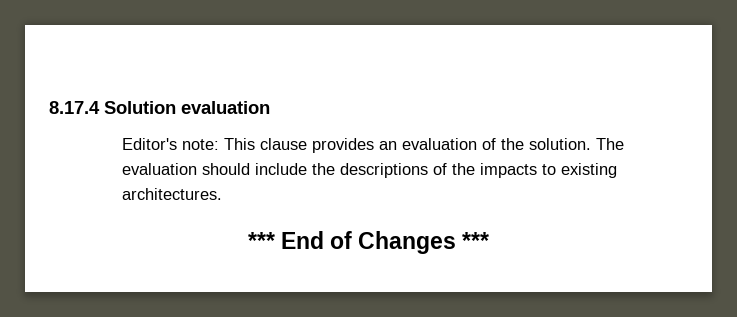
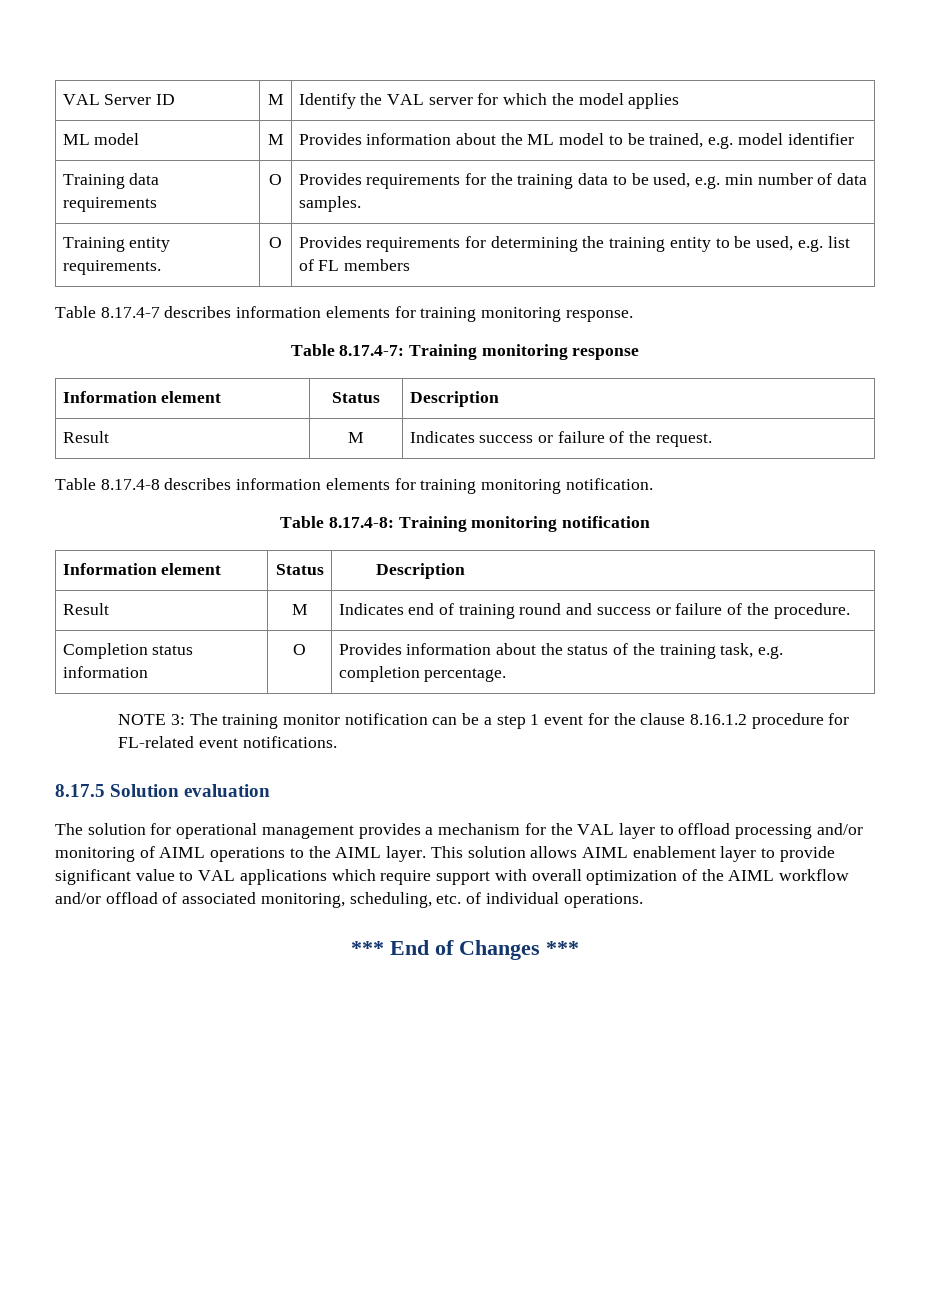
- 8.17.4 Solution evaluation
- Editor's note: This clause provides an evaluation of the solution. The evaluation should include the descriptions of the impacts to existing architectures.
+ VAL Server ID | M | Identify the VAL server for which the model applies
+ ML model | M | Provides information about the ML model to be trained, e.g. model identifier
+ Training data requirements | O | Provides requirements for the training data to be used, e.g. min number of data samples.
+ Training entity requirements. | O | Provides requirements for determining the training entity to be used, e.g. list of FL members
+ Table 8.17.4-7 describes information elements for training monitoring response.
+ Table 8.17.4-7: Training monitoring response
+ Information element | Status | Description
+ Result | M | Indicates success or failure of the request.
+ Table 8.17.4-8 describes information elements for training monitoring notification.
+ Table 8.17.4-8: Training monitoring notification
+ Information element | Status | Description
+ Result | M | Indicates end of training round and success or failure of the procedure.
+ Completion status information | O | Provides information about the status of the training task, e.g. completion percentage.
+ NOTE 3: The training monitor notification can be a step 1 event for the clause 8.16.1.2 procedure for FL-related event notifications.
+ 8.17.5 Solution evaluation
+ The solution for operational management provides a mechanism for the VAL layer to offload processing and/or monitoring of AIML operations to the AIML layer. This solution allows AIML enablement layer to provide significant value to VAL applications which require support with overall optimization of the AIML workflow and/or offload of associated monitoring, scheduling, etc. of individual operations.

